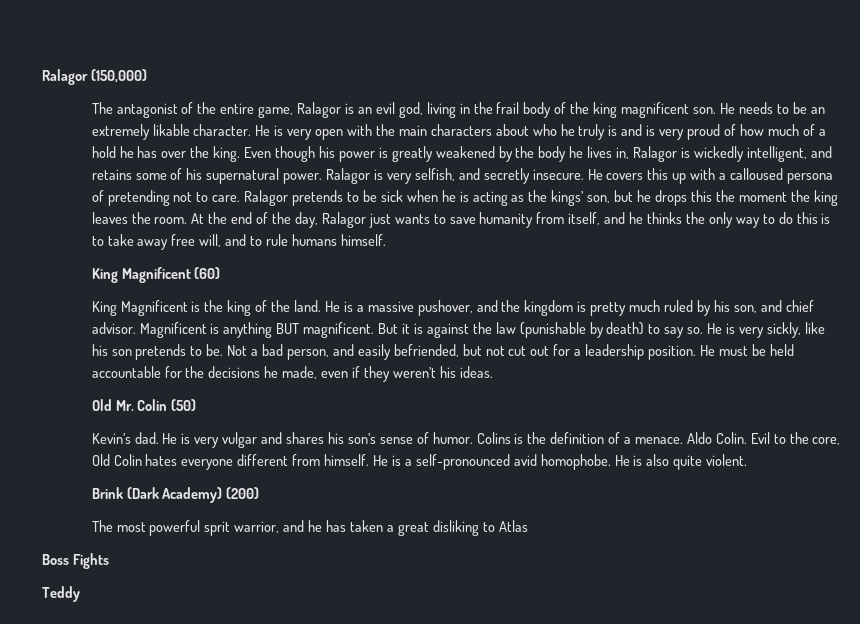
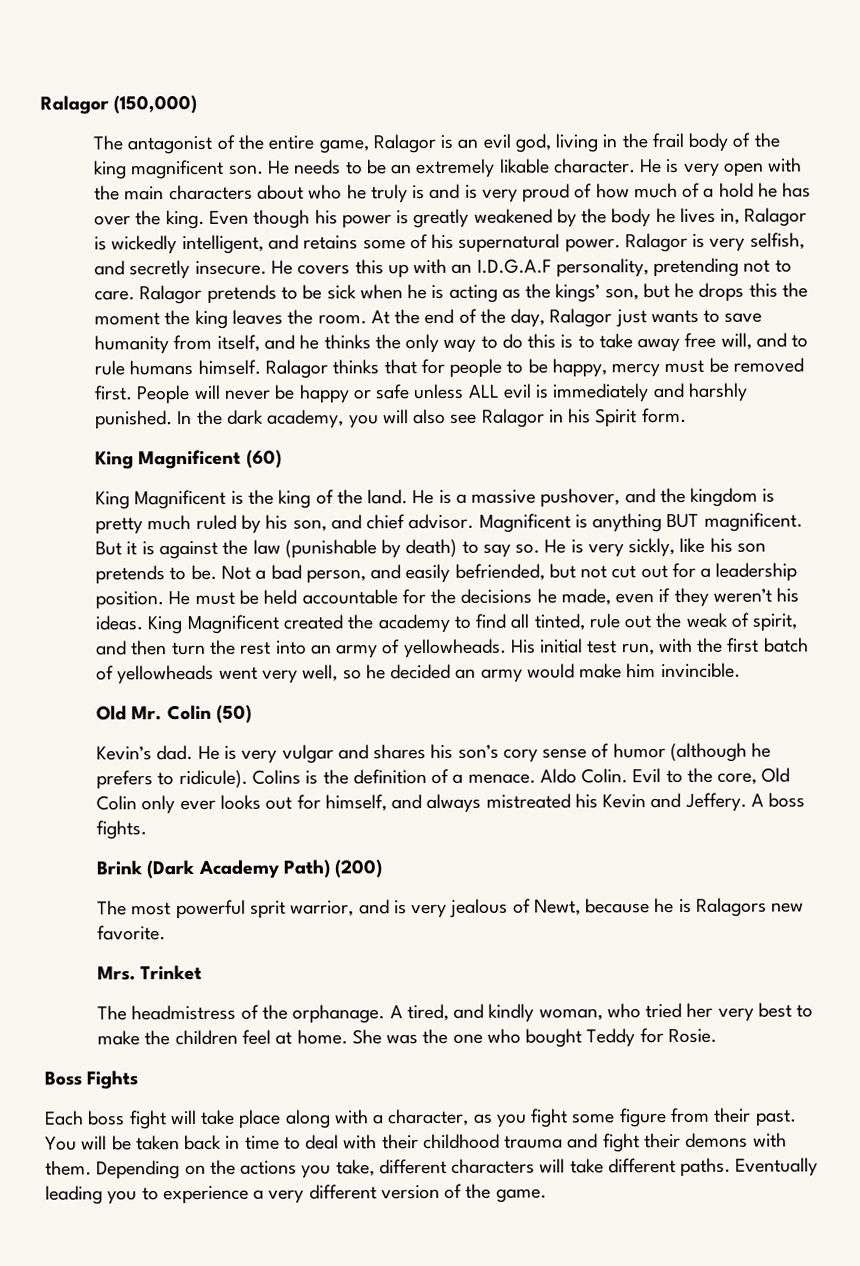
- He covers this up with a calloused persona of pretending not to care.
+ He covers this up with an I.D.G.A.F personality, pretending not to care.
+ Ralagor thinks that for people to be happy, mercy must be removed first. People will never be happy or safe unless ALL evil is immediately and harshly punished. In the dark academy, you will also see Ralagor in his Spirit form.
+ King Magnificent created the academy to find all tinted, rule out the weak of spirit, and then turn the rest into an army of yellowheads. His initial test run, with the first batch of yellowheads went very well, so he decided an army would make him invincible.
- He is very vulgar and shares his son’s sense of humor.
+ He is very vulgar and shares his son’s cory sense of humor (although he prefers to ridicule).
- Evil to the core, Old Colin hates everyone different from himself. He is a self-pronounced avid homophobe. He is also quite violent.
+ Evil to the core, Old Colin only ever looks out for himself, and always mistreated his Kevin and Jeffery. A boss fights.
- Brink (Dark Academy) (200)
+ Brink (Dark Academy Path) (200)
- The most powerful sprit warrior, and he has taken a great disliking to Atlas
+ The most powerful sprit warrior, and is very jealous of Newt, because he is Ralagors new favorite.
+ Mrs. Trinket
+ The headmistress of the orphanage. A tired, and kindly woman, who tried her very best to make the children feel at home. She was the one who bought Teddy for Rosie.
  Boss Fights
- Teddy
+ Each boss fight will take place along with a character, as you fight some figure from their past. You will be taken back in time to deal with their childhood trauma and fight their demons with them. Depending on the actions you take, different characters will take different paths. Eventually leading you to experience a very different version of the game.

